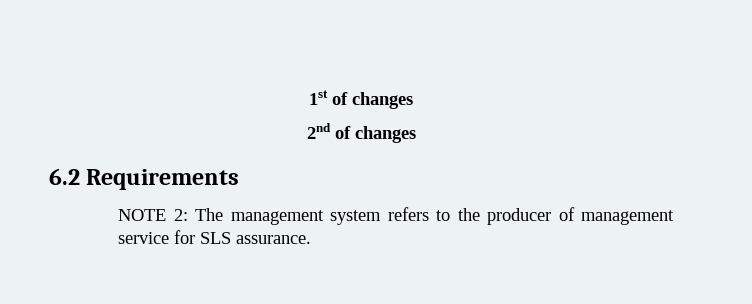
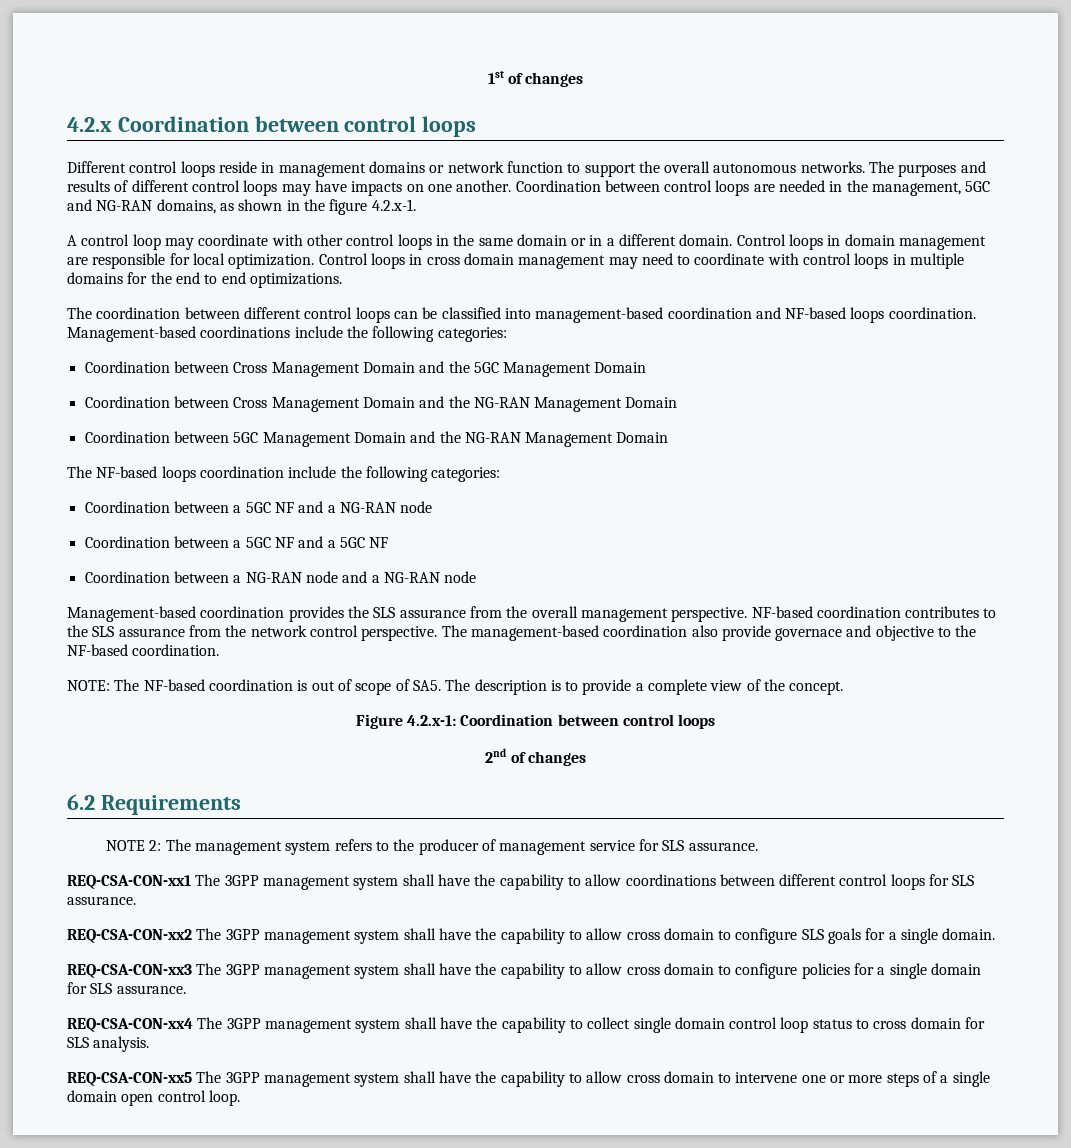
+ 4.2.x Coordination between control loops
+ Different control loops reside in management domains or network function to support the overall autonomous networks. The purposes and results of different control loops may have impacts on one another. Coordination between control loops are needed in the management, 5GC and NG-RAN domains, as shown in the figure 4.2.x-1.
+ A control loop may coordinate with other control loops in the same domain or in a different domain. Control loops in domain management are responsible for local optimization. Control loops in cross domain management may need to coordinate with control loops in multiple domains for the end to end optimizations.
+ The coordination between different control loops can be classified into management-based coordination and NF-based loops coordination. Management-based coordinations include the following categories:
+ Coordination between Cross Management Domain and the 5GC Management Domain
+ Coordination between Cross Management Domain and the NG-RAN Management Domain
+ Coordination between 5GC Management Domain and the NG-RAN Management Domain
+ The NF-based loops coordination include the following categories:
+ Coordination between a 5GC NF and a NG-RAN node
+ Coordination between a 5GC NF and a 5GC NF
+ Coordination between a NG-RAN node and a NG-RAN node
+ Management-based coordination provides the SLS assurance from the overall management perspective. NF-based coordination contributes to the SLS assurance from the network control perspective. The management-based coordination also provide governace and objective to the NF-based coordination.
+ NOTE: The NF-based coordination is out of scope of SA5. The description is to provide a complete view of the concept.
+ Figure 4.2.x-1: Coordination between control loops
+ REQ-CSA-CON-xx1 The 3GPP management system shall have the capability to allow coordinations between different control loops for SLS assurance.
+ REQ-CSA-CON-xx2 The 3GPP management system shall have the capability to allow cross domain to configure SLS goals for a single domain.
+ REQ-CSA-CON-xx3 The 3GPP management system shall have the capability to allow cross domain to configure policies for a single domain for SLS assurance.
+ REQ-CSA-CON-xx4 The 3GPP management system shall have the capability to collect single domain control loop status to cross domain for SLS analysis.
+ REQ-CSA-CON-xx5 The 3GPP management system shall have the capability to allow cross domain to intervene one or more steps of a single domain open control loop.

